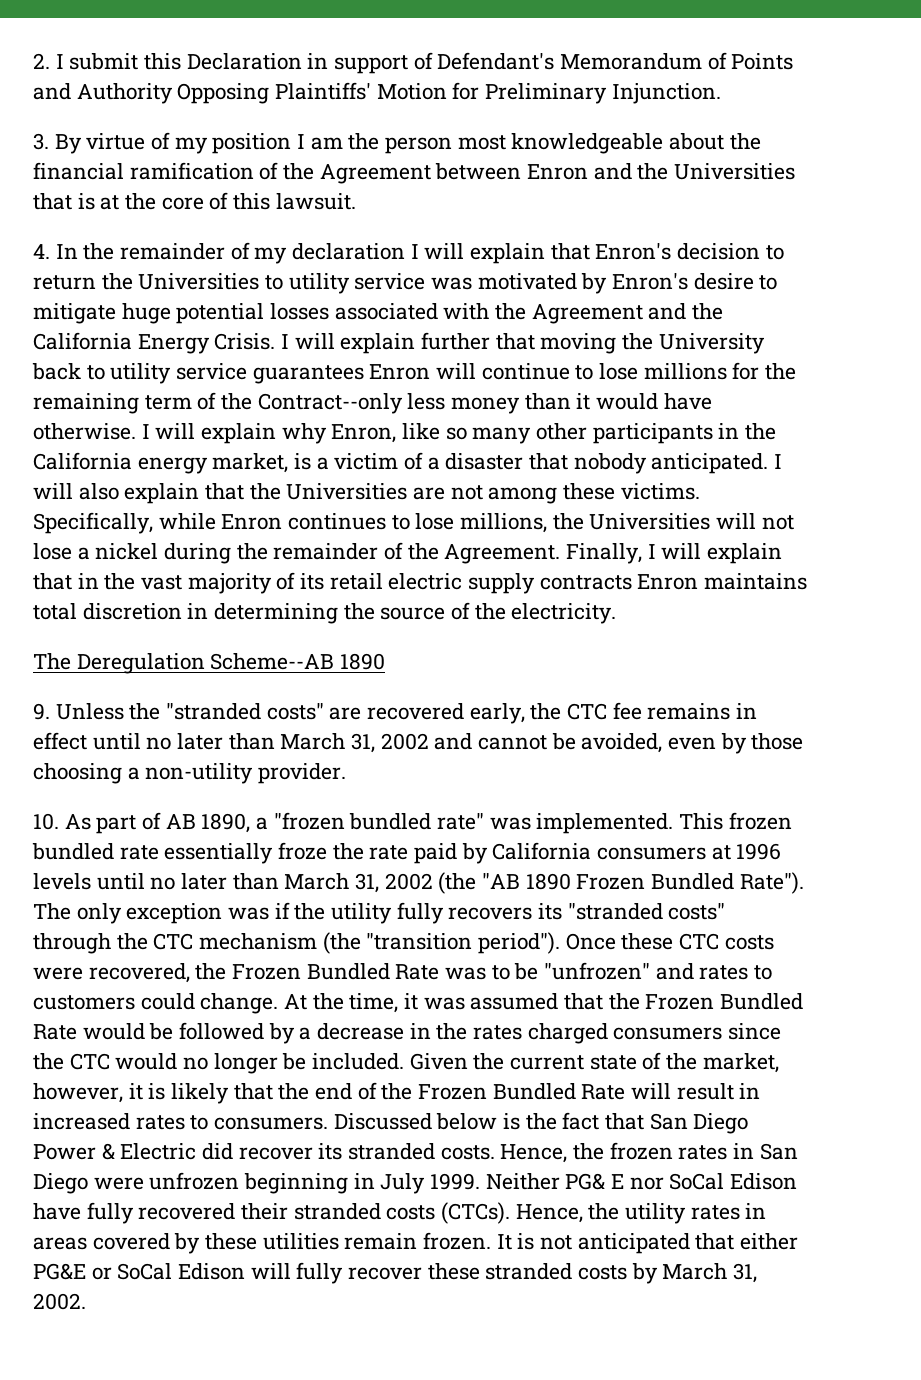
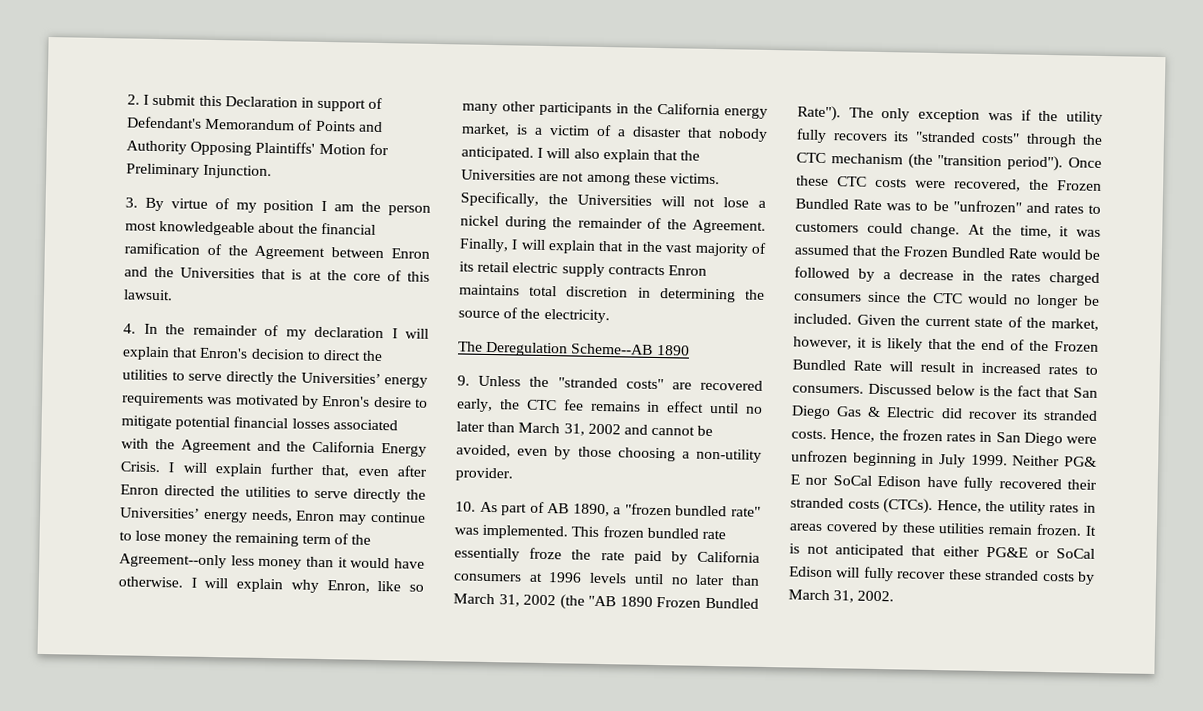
- 4. In the remainder of my declaration I will explain that Enron's decision to return the Universities to utility service was motivated by Enron's desire to mitigate huge potential losses associated with the Agreement and the California Energy Crisis.
+ 4. In the remainder of my declaration I will explain that Enron's decision to direct the utilities to serve directly the Universities’ energy requirements was motivated by Enron's desire to mitigate potential financial losses associated with the Agreement and the California Energy Crisis.
- I will explain further that moving the University back to utility service guarantees Enron will continue to lose millions for the remaining term of the Contract--only less money than it would have otherwise.
+ I will explain further that, even after Enron directed the utilities to serve directly the Universities’ energy needs, Enron may continue to lose money the remaining term of the Agreement--only less money than it would have otherwise.
- Specifically, while Enron continues to lose millions, the Universities will not lose a nickel during the remainder of the Agreement.
+ Specifically, the Universities will not lose a nickel during the remainder of the Agreement.
- Discussed below is the fact that San Diego Power & Electric did recover its stranded costs.
+ Discussed below is the fact that San Diego Gas & Electric did recover its stranded costs.

